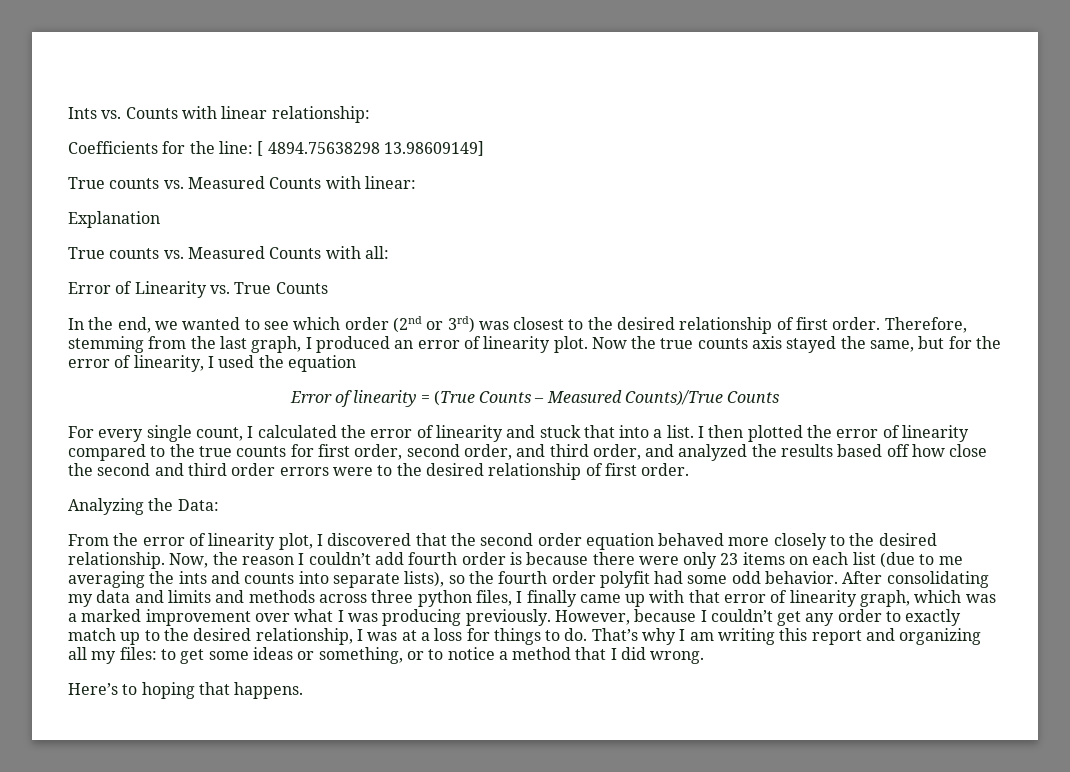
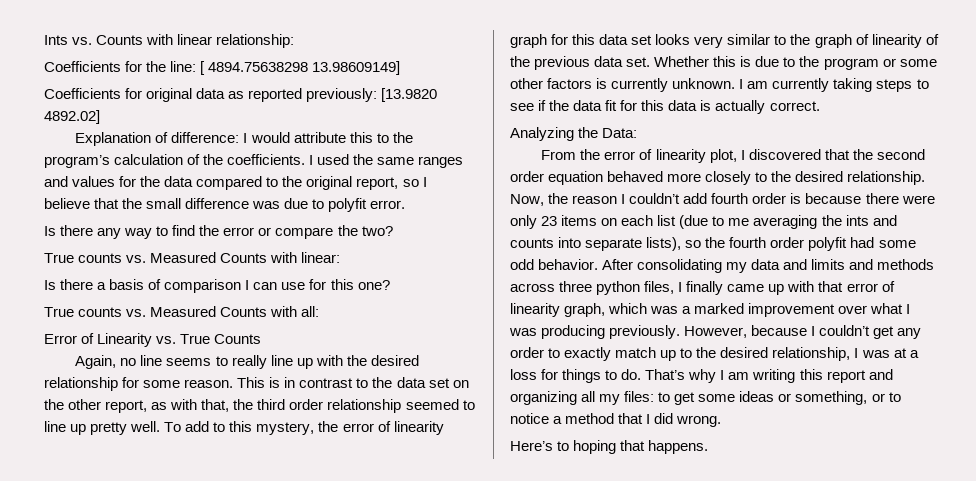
+ Coefficients for original data as reported previously: [13.9820 4892.02]
+ Explanation of difference: I would attribute this to the program’s calculation of the coefficients. I used the same ranges and values for the data compared to the original report, so I believe that the small difference was due to polyfit error.
+ Is there any way to find the error or compare the two?
- Explanation
+ Is there a basis of comparison I can use for this one?
- In the end, we wanted to see which order (2nd or 3rd) was closest to the desired relationship of first order. Therefore, stemming from the last graph, I produced an error of linearity plot. Now the true counts axis stayed the same, but for the error of linearity, I used the equation
- Error of linearity = (True Counts – Measured Counts)/True Counts
- For every single count, I calculated the error of linearity and stuck that into a list. I then plotted the error of linearity compared to the true counts for first order, second order, and third order, and analyzed the results based off how close the second and third order errors were to the desired relationship of first order.
+ Again, no line seems to really line up with the desired relationship for some reason. This is in contrast to the data set on the other report, as with that, the third order relationship seemed to line up pretty well. To add to this mystery, the error of linearity graph for this data set looks very similar to the graph of linearity of the previous data set. Whether this is due to the program or some other factors is currently unknown. I am currently taking steps to see if the data fit for this data is actually correct.

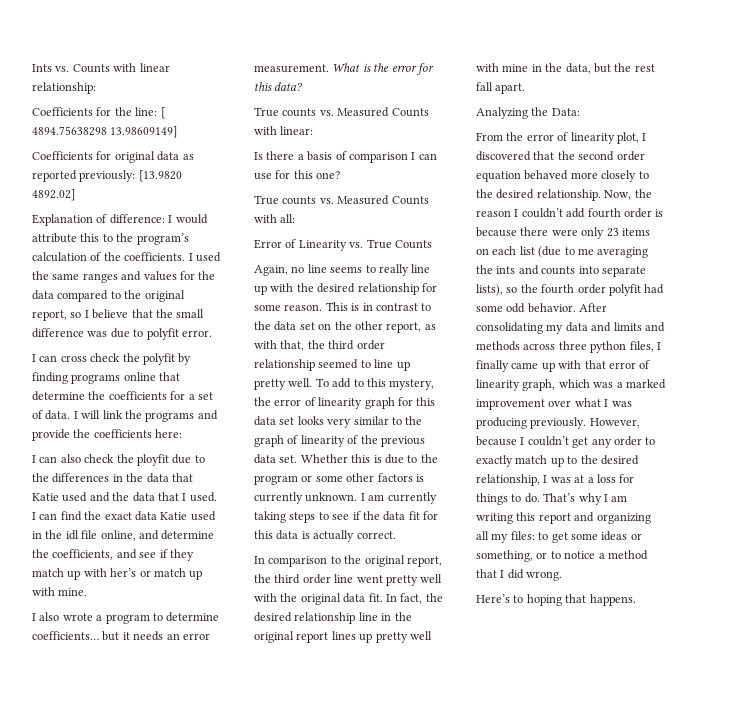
- Is there any way to find the error or compare the two?
+ I can cross check the polyfit by finding programs online that determine the coefficients for a set of data. I will link the programs and provide the coefficients here:
+ I can also check the ployfit due to the differences in the data that Katie used and the data that I used. I can find the exact data Katie used in the idl file online, and determine the coefficients, and see if they match up with her’s or match up with mine.
+ I also wrote a program to determine coefficients… but it needs an error measurement. What is the error for this data?
+ In comparison to the original report, the third order line went pretty well with the original data fit. In fact, the desired relationship line in the original report lines up pretty well with mine in the data, but the rest fall apart.

